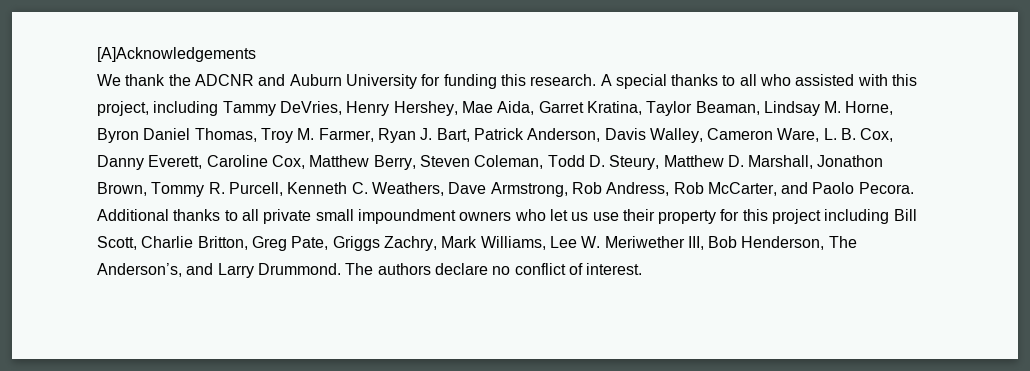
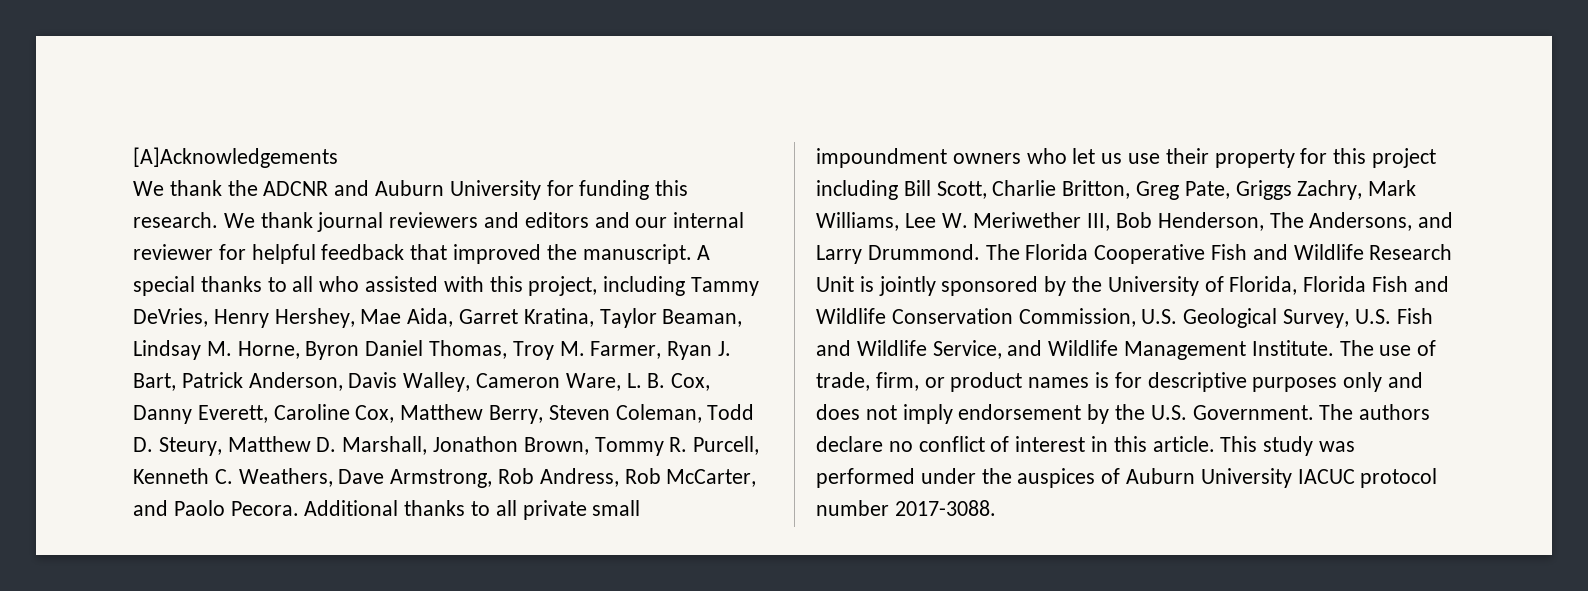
+ We thank journal reviewers and editors and our internal reviewer for helpful feedback that improved the manuscript.
- Additional thanks to all private small impoundment owners who let us use their property for this project including Bill Scott, Charlie Britton, Greg Pate, Griggs Zachry, Mark Williams, Lee W. Meriwether III, Bob Henderson, The Anderson’s, and Larry Drummond.
+ Additional thanks to all private small impoundment owners who let us use their property for this project including Bill Scott, Charlie Britton, Greg Pate, Griggs Zachry, Mark Williams, Lee W. Meriwether III, Bob Henderson, The Andersons, and Larry Drummond.
- The authors declare no conflict of interest.
+ The Florida Cooperative Fish and Wildlife Research Unit is jointly sponsored by the University of Florida, Florida Fish and Wildlife Conservation Commission, U.S. Geological Survey, U.S. Fish and Wildlife Service, and Wildlife Management Institute. The use of trade, firm, or product names is for descriptive purposes only and does not imply endorsement by the U.S. Government. The authors declare no conflict of interest in this article. This study was performed under the auspices of Auburn University IACUC protocol number 2017-3088.

